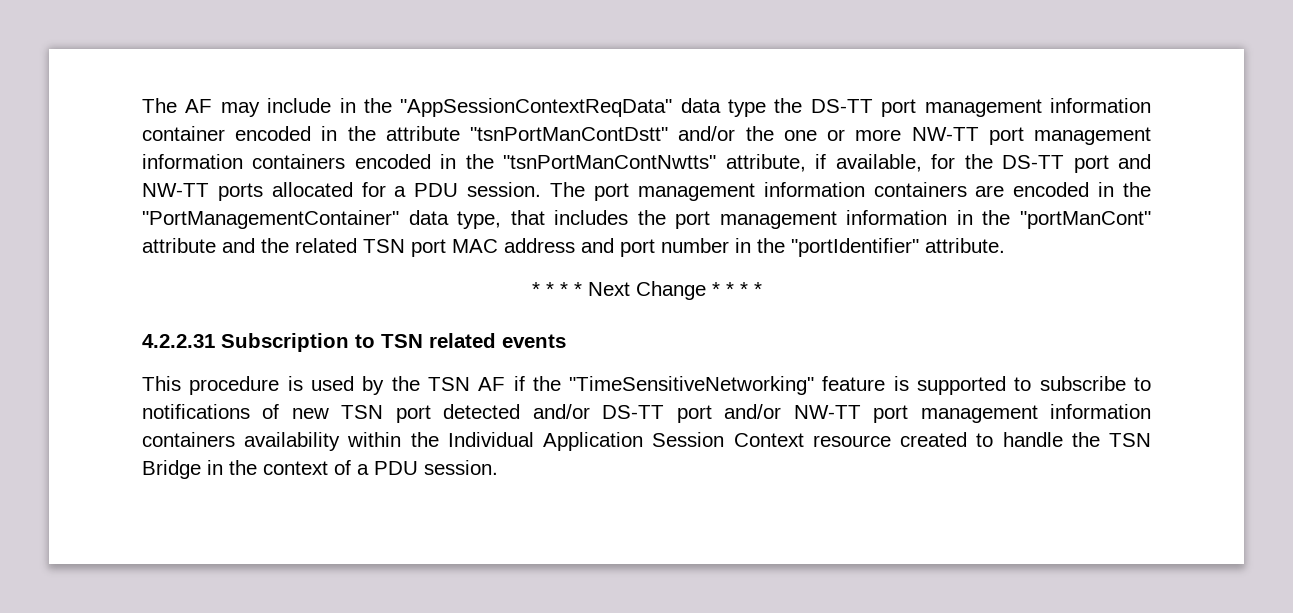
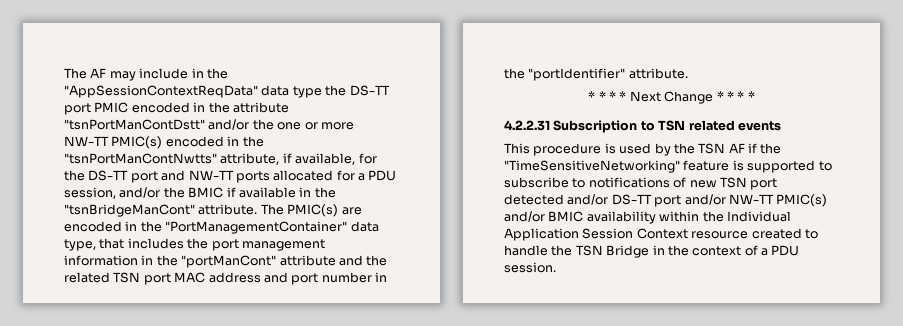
- The AF may include in the "AppSessionContextReqData" data type the DS-TT port management information container encoded in the attribute "tsnPortManContDstt" and/or the one or more NW-TT port management information containers encoded in the "tsnPortManContNwtts" attribute, if available, for the DS-TT port and NW-TT ports allocated for a PDU session. The port management information containers are encoded in the "PortManagementContainer" data type, that includes the port management information in the "portManCont" attribute and the related TSN port MAC address and port number in the "portIdentifier" attribute.
+ The AF may include in the "AppSessionContextReqData" data type the DS-TT port PMIC encoded in the attribute "tsnPortManContDstt" and/or the one or more NW-TT PMIC(s) encoded in the "tsnPortManContNwtts" attribute, if available, for the DS-TT port and NW-TT ports allocated for a PDU session, and/or the BMIC if available in the "tsnBridgeManCont" attribute. The PMIC(s) are encoded in the "PortManagementContainer" data type, that includes the port management information in the "portManCont" attribute and the related TSN port MAC address and port number in the "portIdentifier" attribute.
- This procedure is used by the TSN AF if the "TimeSensitiveNetworking" feature is supported to subscribe to notifications of new TSN port detected and/or DS-TT port and/or NW-TT port management information containers availability within the Individual Application Session Context resource created to handle the TSN Bridge in the context of a PDU session.
+ This procedure is used by the TSN AF if the "TimeSensitiveNetworking" feature is supported to subscribe to notifications of new TSN port detected and/or DS-TT port and/or NW-TT PMIC(s) and/or BMIC availability within the Individual Application Session Context resource created to handle the TSN Bridge in the context of a PDU session.

